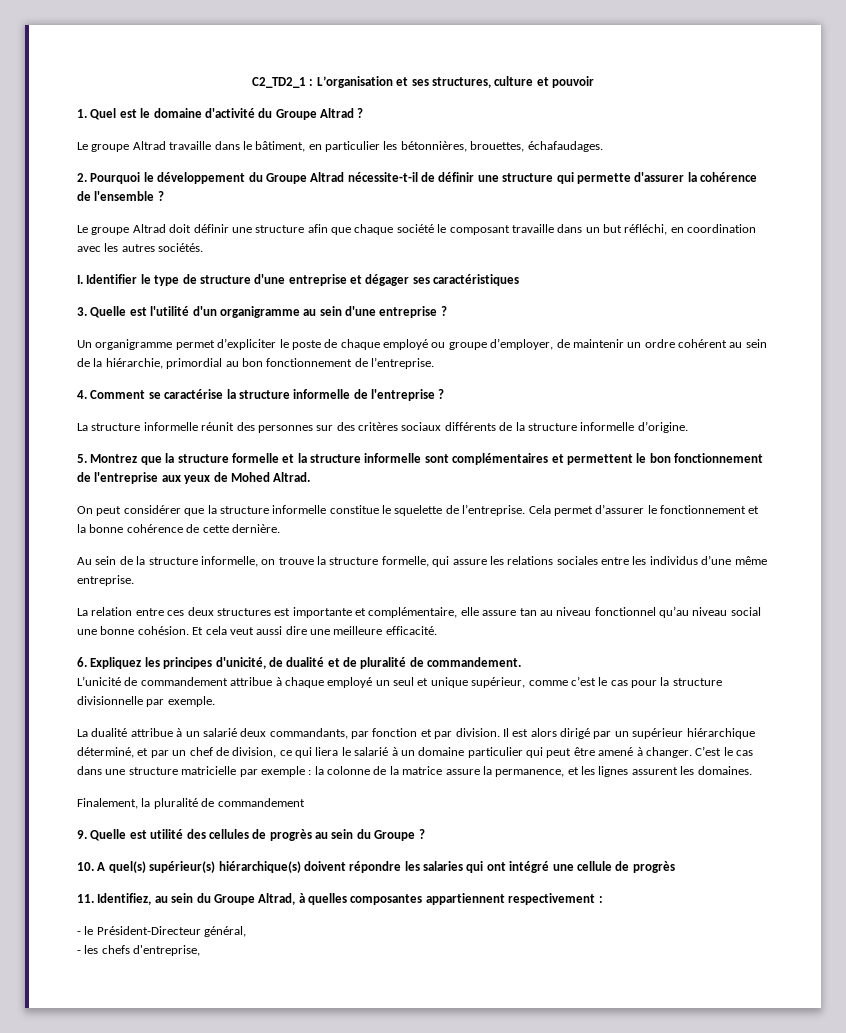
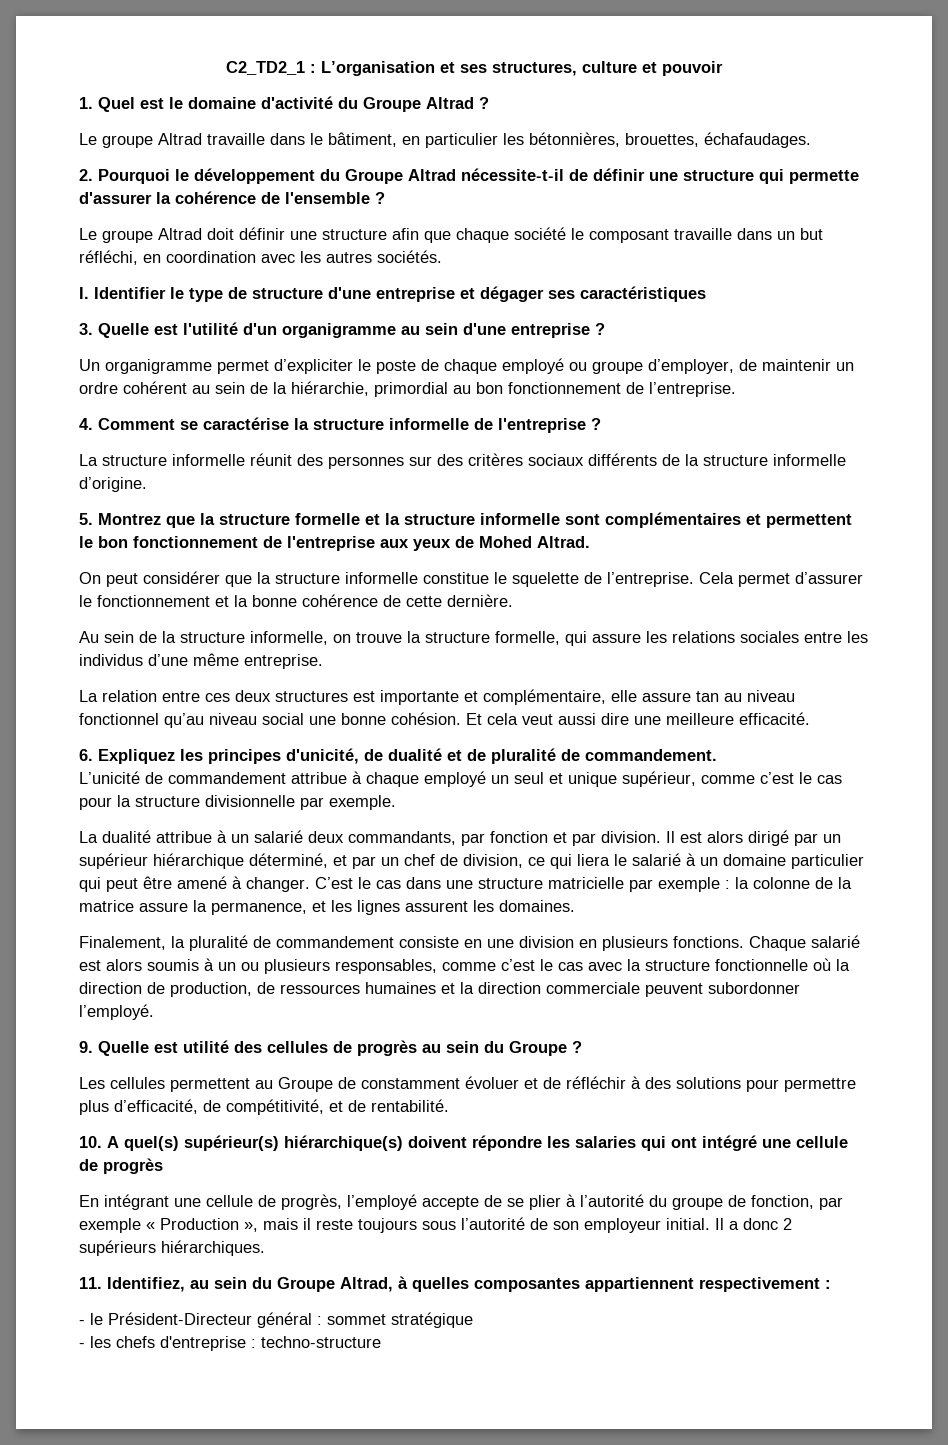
- Finalement, la pluralité de commandement
+ Finalement, la pluralité de commandement consiste en une division en plusieurs fonctions. Chaque salarié est alors soumis à un ou plusieurs responsables, comme c’est le cas avec la structure fonctionnelle où la direction de production, de ressources humaines et la direction commerciale peuvent subordonner l’employé.
+ Les cellules permettent au Groupe de constamment évoluer et de réfléchir à des solutions pour permettre plus d’efficacité, de compétitivité, et de rentabilité.
+ En intégrant une cellule de progrès, l’employé accepte de se plier à l’autorité du groupe de fonction, par exemple « Production », mais il reste toujours sous l’autorité de son employeur initial. Il a donc 2 supérieurs hiérarchiques.
- - le Président-Directeur général,
+ - le Président-Directeur général : sommet stratégique
- - les chefs d'entreprise,
+ - les chefs d'entreprise : techno-structure

